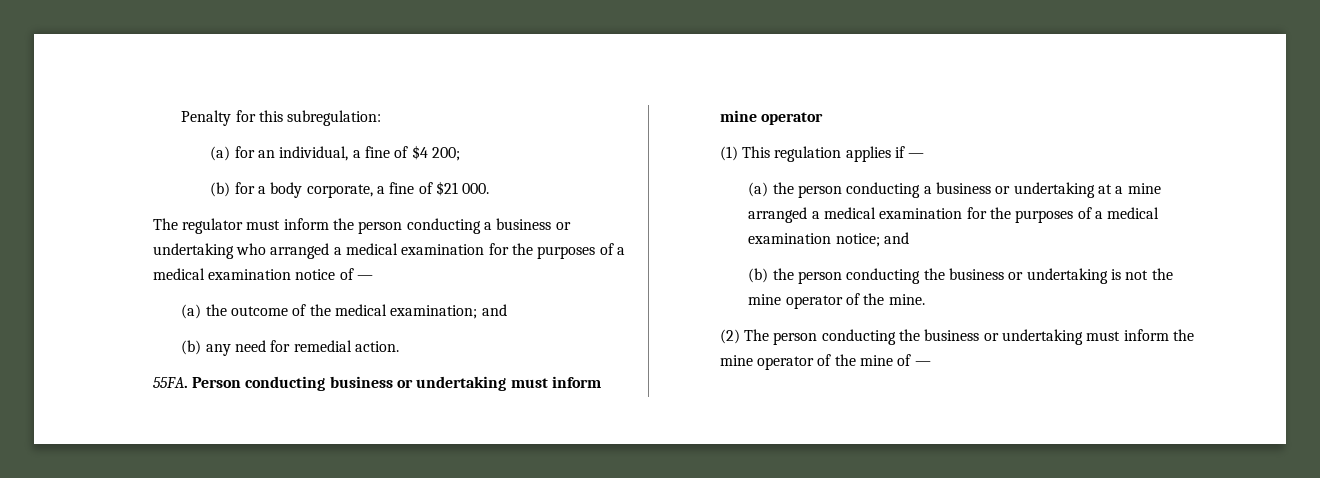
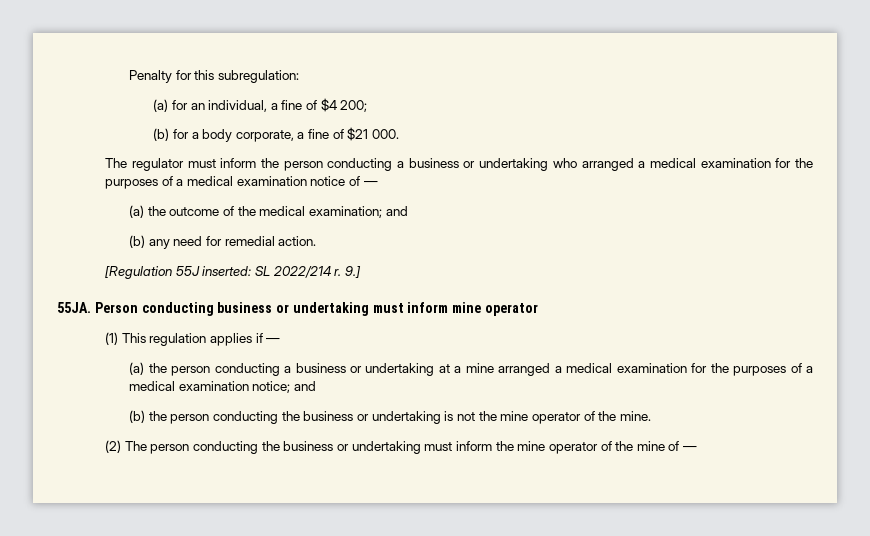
- 55FA.
+ [Regulation 55J inserted: SL 2022/214 r. 9.]
+ 55JA.

